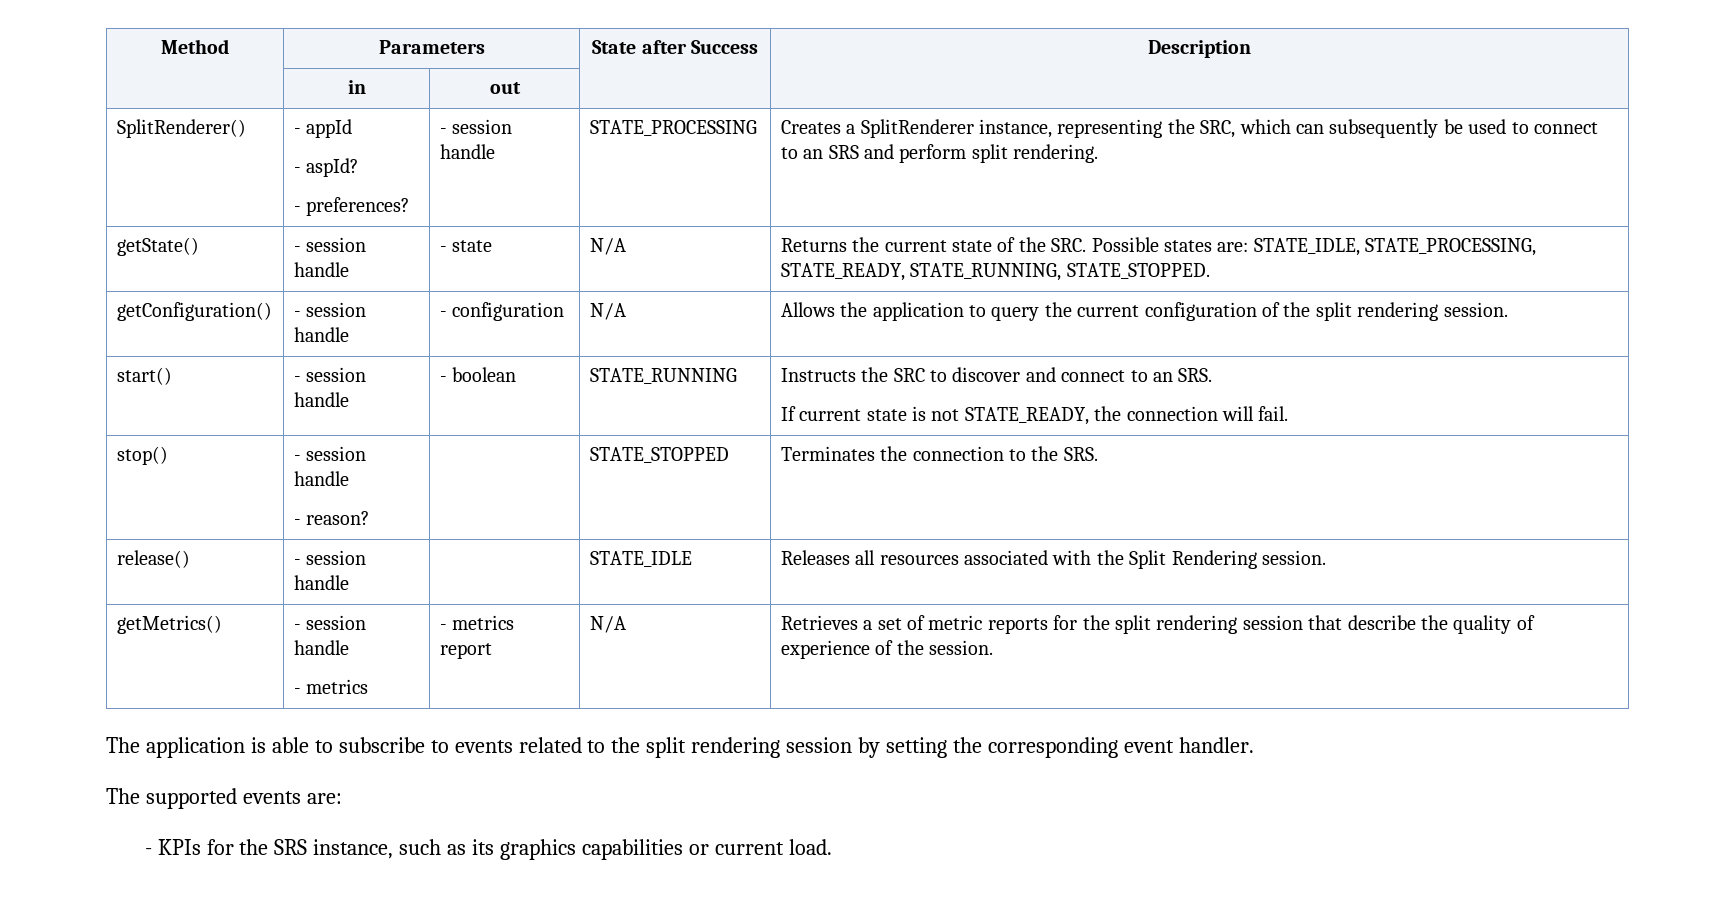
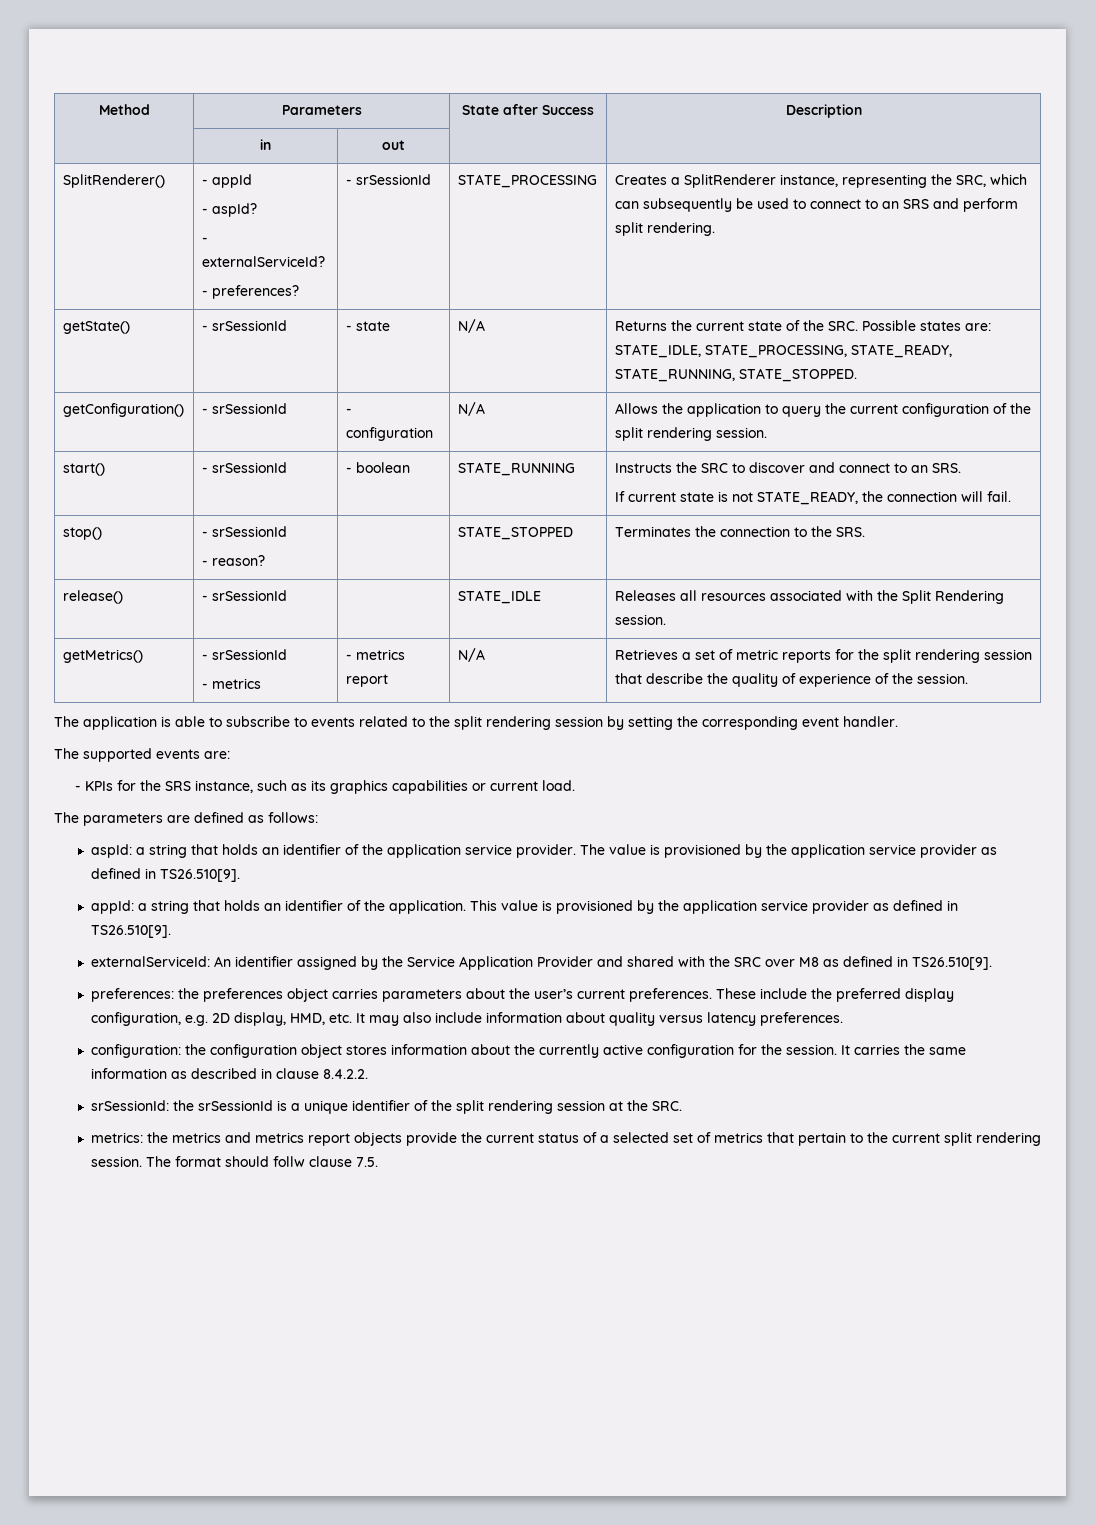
  SplitRenderer() | - appId
  - aspId?
- - preferences? | - session handle | STATE_PROCESSING | Creates a SplitRenderer instance, representing the SRC, which can subsequently be used to connect to an SRS and perform split rendering.
+ - externalServiceId?
+ - preferences? | - srSessionId | STATE_PROCESSING | Creates a SplitRenderer instance, representing the SRC, which can subsequently be used to connect to an SRS and perform split rendering.
- getState() | - session handle | - state | N/A | Returns the current state of the SRC. Possible states are: STATE_IDLE, STATE_PROCESSING, STATE_READY, STATE_RUNNING, STATE_STOPPED.
+ getState() | - srSessionId | - state | N/A | Returns the current state of the SRC. Possible states are: STATE_IDLE, STATE_PROCESSING, STATE_READY, STATE_RUNNING, STATE_STOPPED.
- getConfiguration() | - session handle | - configuration | N/A | Allows the application to query the current configuration of the split rendering session.
+ getConfiguration() | - srSessionId | - configuration | N/A | Allows the application to query the current configuration of the split rendering session.
- start() | - session handle | - boolean | STATE_RUNNING | Instructs the SRC to discover and connect to an SRS.
+ start() | - srSessionId | - boolean | STATE_RUNNING | Instructs the SRC to discover and connect to an SRS.
- stop() | - session handle
+ stop() | - srSessionId
- release() | - session handle | | STATE_IDLE | Releases all resources associated with the Split Rendering session.
+ release() | - srSessionId | | STATE_IDLE | Releases all resources associated with the Split Rendering session.
- getMetrics() | - session handle
+ getMetrics() | - srSessionId
+ The parameters are defined as follows:
+ aspId: a string that holds an identifier of the application service provider. The value is provisioned by the application service provider as defined in TS26.510[9].
+ appId: a string that holds an identifier of the application. This value is provisioned by the application service provider as defined in TS26.510[9].
+ externalServiceId: An identifier assigned by the Service Application Provider and shared with the SRC over M8 as defined in TS26.510[9].
+ preferences: the preferences object carries parameters about the user’s current preferences. These include the preferred display configuration, e.g. 2D display, HMD, etc. It may also include information about quality versus latency preferences.
+ configuration: the configuration object stores information about the currently active configuration for the session. It carries the same information as described in clause 8.4.2.2.
+ srSessionId: the srSessionId is a unique identifier of the split rendering session at the SRC.
+ metrics: the metrics and metrics report objects provide the current status of a selected set of metrics that pertain to the current split rendering session. The format should follw clause 7.5.

